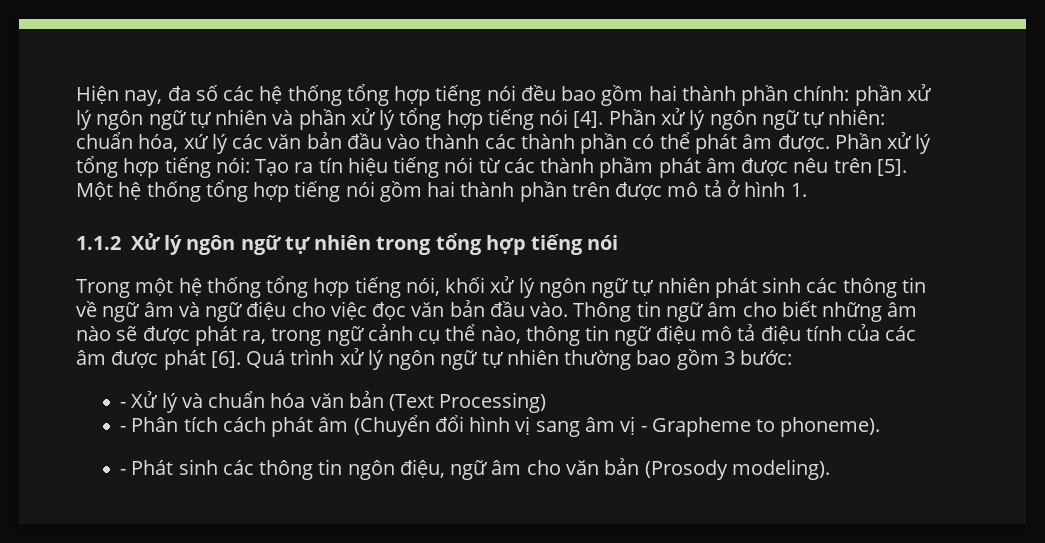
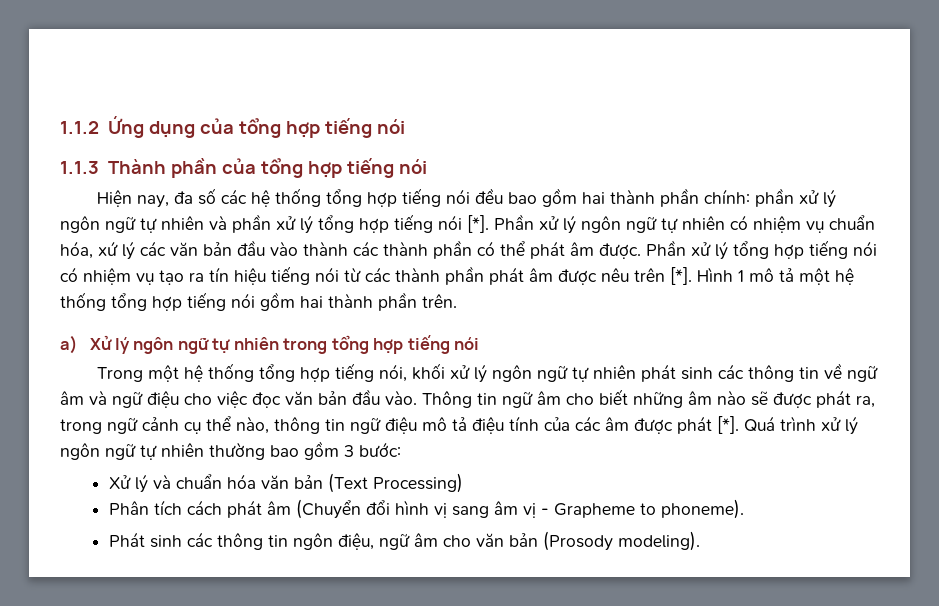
+ 1.1.2 Ứng dụng của tổng hợp tiếng nói
+ 1.1.3 Thành phần của tổng hợp tiếng nói
- Hiện nay, đa số các hệ thống tổng hợp tiếng nói đều bao gồm hai thành phần chính: phần xử lý ngôn ngữ tự nhiên và phần xử lý tổng hợp tiếng nói [4].
+ Hiện nay, đa số các hệ thống tổng hợp tiếng nói đều bao gồm hai thành phần chính: phần xử lý ngôn ngữ tự nhiên và phần xử lý tổng hợp tiếng nói [*].
- Phần xử lý ngôn ngữ tự nhiên: chuẩn hóa, xứ lý các văn bản đầu vào thành các thành phần có thể phát âm được.
+ Phần xử lý ngôn ngữ tự nhiên có nhiệm vụ chuẩn hóa, xứ lý các văn bản đầu vào thành các thành phần có thể phát âm được.
- Phần xử lý tổng hợp tiếng nói: Tạo ra tín hiệu tiếng nói từ các thành phầm phát âm được nêu trên [5]. Một hệ thống tổng hợp tiếng nói gồm hai thành phần trên được mô tả ở hình 1.
- 1.1.2 Xử lý ngôn ngữ tự nhiên trong tổng hợp tiếng nói
+ Phần xử lý tổng hợp tiếng nói có nhiệm vụ tạo ra tín hiệu tiếng nói từ các thành phần phát âm được nêu trên [*]. Hình 1 mô tả một hệ thống tổng hợp tiếng nói gồm hai thành phần trên.
+ a) Xử lý ngôn ngữ tự nhiên trong tổng hợp tiếng nói
- Thông tin ngữ âm cho biết những âm nào sẽ được phát ra, trong ngữ cảnh cụ thể nào, thông tin ngữ điệu mô tả điệu tính của các âm được phát [6].
+ Thông tin ngữ âm cho biết những âm nào sẽ được phát ra, trong ngữ cảnh cụ thể nào, thông tin ngữ điệu mô tả điệu tính của các âm được phát [*].
- - Xử lý và chuẩn hóa văn bản (Text Processing)
+ Xử lý và chuẩn hóa văn bản (Text Processing)
- - Phân tích cách phát âm (Chuyển đổi hình vị sang âm vị - Grapheme to phoneme).
+ Phân tích cách phát âm (Chuyển đổi hình vị sang âm vị - Grapheme to phoneme).
- - Phát sinh các thông tin ngôn điệu, ngữ âm cho văn bản (Prosody modeling).
+ Phát sinh các thông tin ngôn điệu, ngữ âm cho văn bản (Prosody modeling).

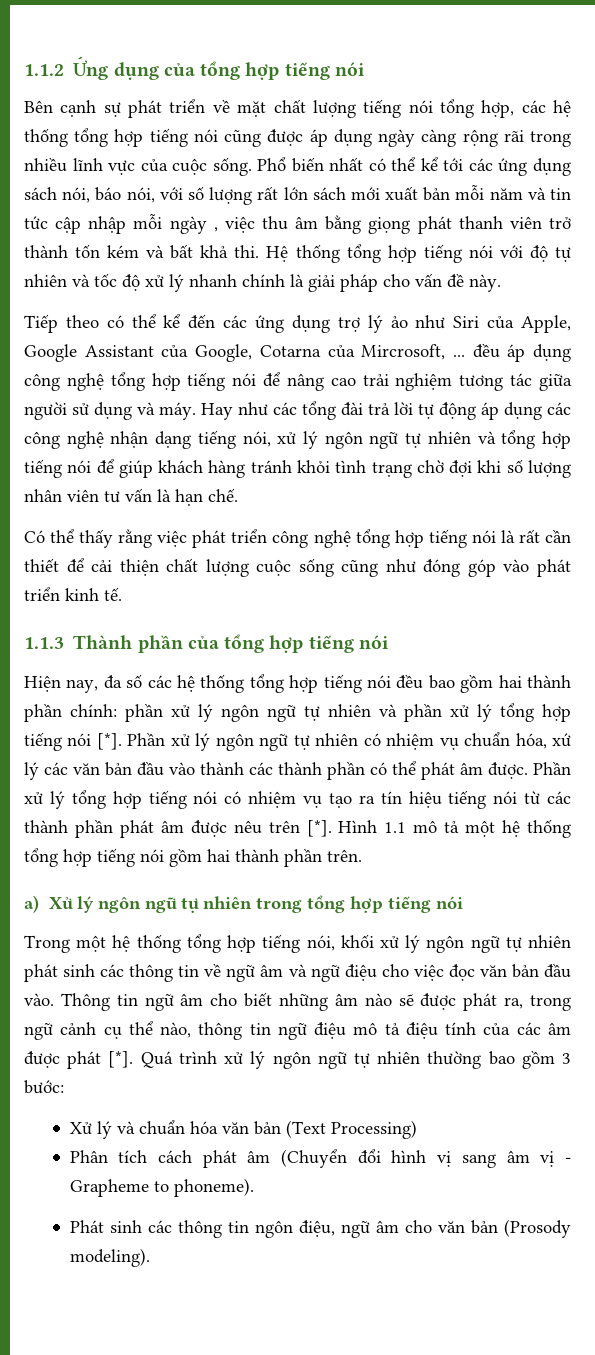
+ Bên cạnh sự phát triển về mặt chất lượng tiếng nói tổng hợp, các hệ thống tổng hợp tiếng nói cũng được áp dụng ngày càng rộng rãi trong nhiều lĩnh vực của cuộc sống. Phổ biến nhất có thể kể tới các ứng dụng sách nói, báo nói, với số lượng rất lớn sách mới xuất bản mỗi năm và tin tức cập nhập mỗi ngày , việc thu âm bằng giọng phát thanh viên trở thành tốn kém và bất khả thi. Hệ thống tổng hợp tiếng nói với độ tự nhiên và tốc độ xử lý nhanh chính là giải pháp cho vấn đề này.
+ Tiếp theo có thể kể đến các ứng dụng trợ lý ảo như Siri của Apple, Google Assistant của Google, Cotarna của Mircrosoft, ... đều áp dụng công nghệ tổng hợp tiếng nói để nâng cao trải nghiệm tương tác giữa người sử dụng và máy. Hay như các tổng đài trả lời tự động áp dụng các công nghệ nhận dạng tiếng nói, xử lý ngôn ngữ tự nhiên và tổng hợp tiếng nói để giúp khách hàng tránh khỏi tình trạng chờ đợi khi số lượng nhân viên tư vấn là hạn chế.
+ Có thể thấy rằng việc phát triển công nghệ tổng hợp tiếng nói là rất cần thiết để cải thiện chất lượng cuộc sống cũng như đóng góp vào phát triển kinh tế.
- Hình 1 mô tả một hệ thống tổng hợp tiếng nói gồm hai thành phần trên.
+ Hình 1.1 mô tả một hệ thống tổng hợp tiếng nói gồm hai thành phần trên.

